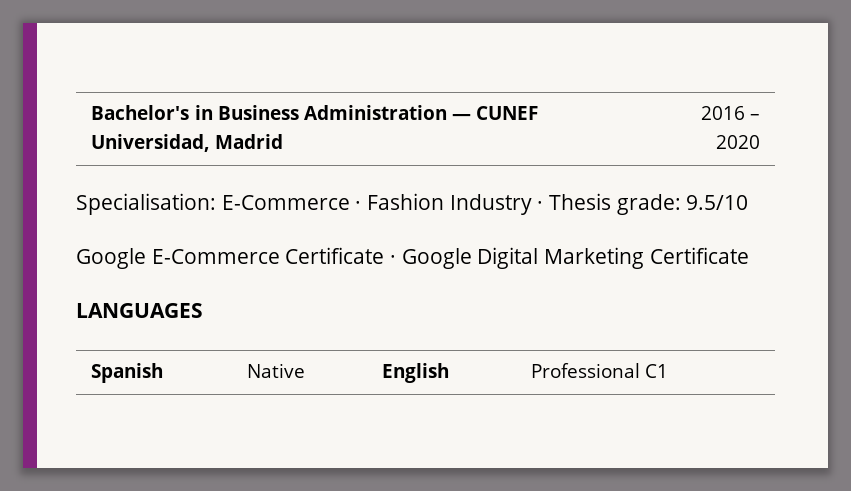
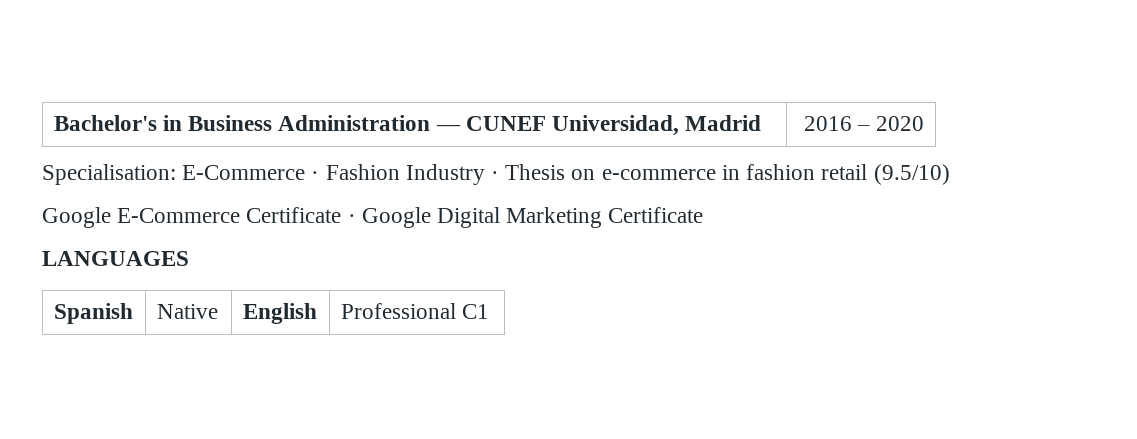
- Specialisation: E-Commerce · Fashion Industry · Thesis grade: 9.5/10
+ Specialisation: E-Commerce · Fashion Industry · Thesis on e-commerce in fashion retail (9.5/10)

